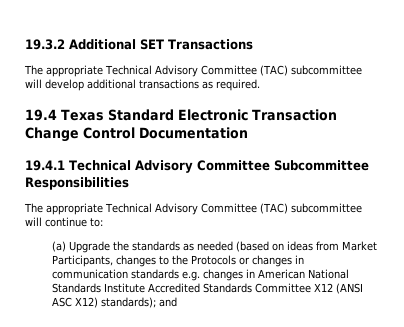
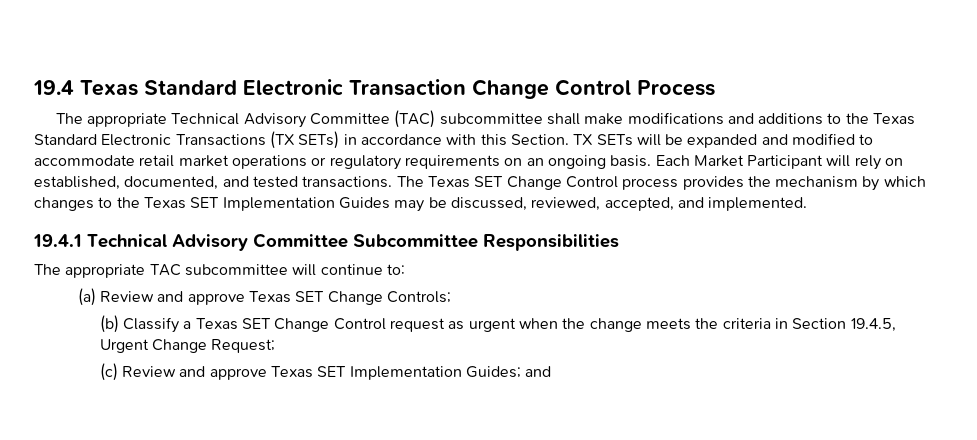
- 19.3.2 Additional SET Transactions
- The appropriate Technical Advisory Committee (TAC) subcommittee will develop additional transactions as required.
- 19.4 Texas Standard Electronic Transaction Change Control Documentation
+ 19.4 Texas Standard Electronic Transaction Change Control Process
+ The appropriate Technical Advisory Committee (TAC) subcommittee shall make modifications and additions to the Texas Standard Electronic Transactions (TX SETs) in accordance with this Section. TX SETs will be expanded and modified to accommodate retail market operations or regulatory requirements on an ongoing basis. Each Market Participant will rely on established, documented, and tested transactions. The Texas SET Change Control process provides the mechanism by which changes to the Texas SET Implementation Guides may be discussed, reviewed, accepted, and implemented.
- The appropriate Technical Advisory Committee (TAC) subcommittee will continue to:
+ The appropriate TAC subcommittee will continue to:
- (a) Upgrade the standards as needed (based on ideas from Market Participants, changes to the Protocols or changes in communication standards e.g. changes in American National Standards Institute Accredited Standards Committee X12 (ANSI ASC X12) standards); and
+ (a) Review and approve Texas SET Change Controls;
+ (b) Classify a Texas SET Change Control request as urgent when the change meets the criteria in Section 19.4.5, Urgent Change Request;
+ (c) Review and approve Texas SET Implementation Guides; and

